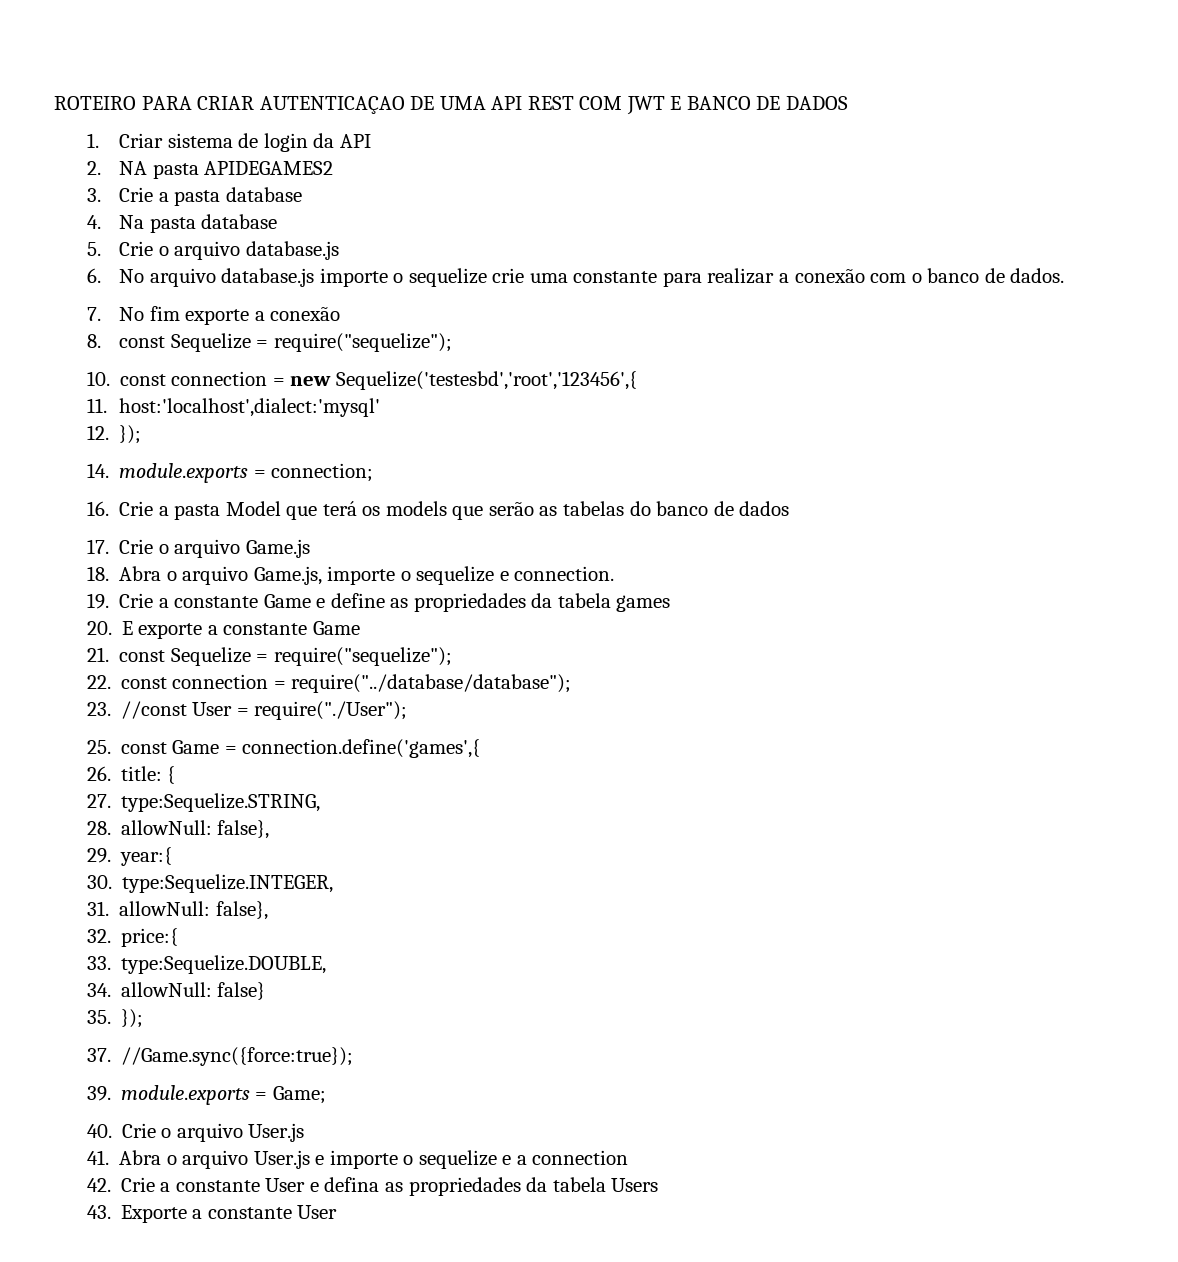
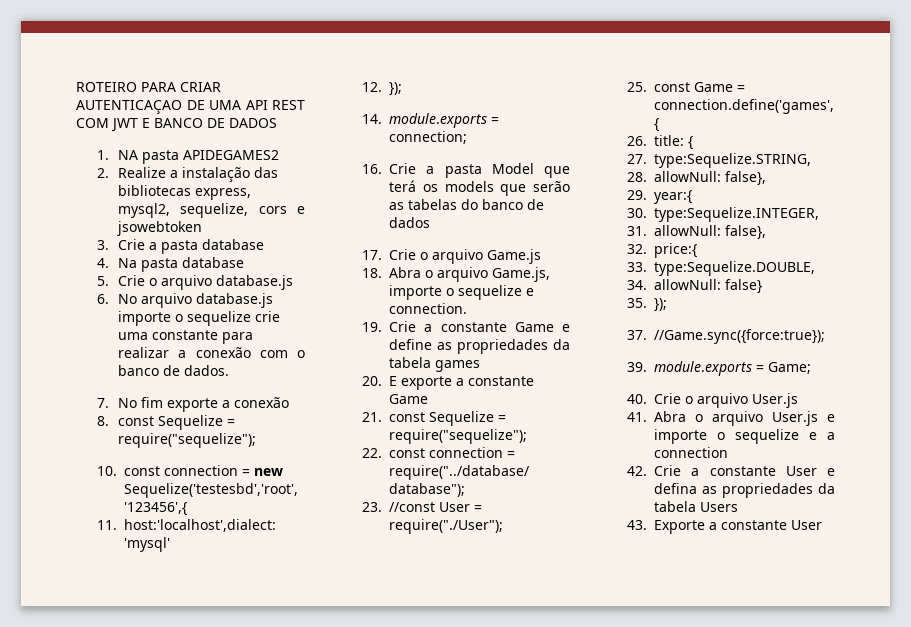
- 1. Criar sistema de login da API
- 2. NA pasta APIDEGAMES2
+ 1. NA pasta APIDEGAMES2
+ 2. Realize a instalação das bibliotecas express, mysql2, sequelize, cors e jsowebtoken

